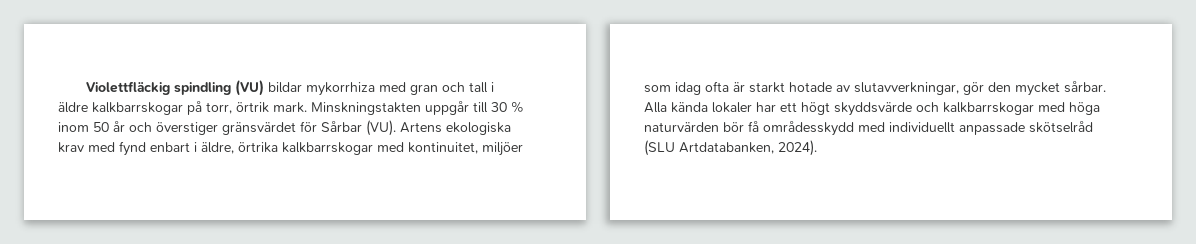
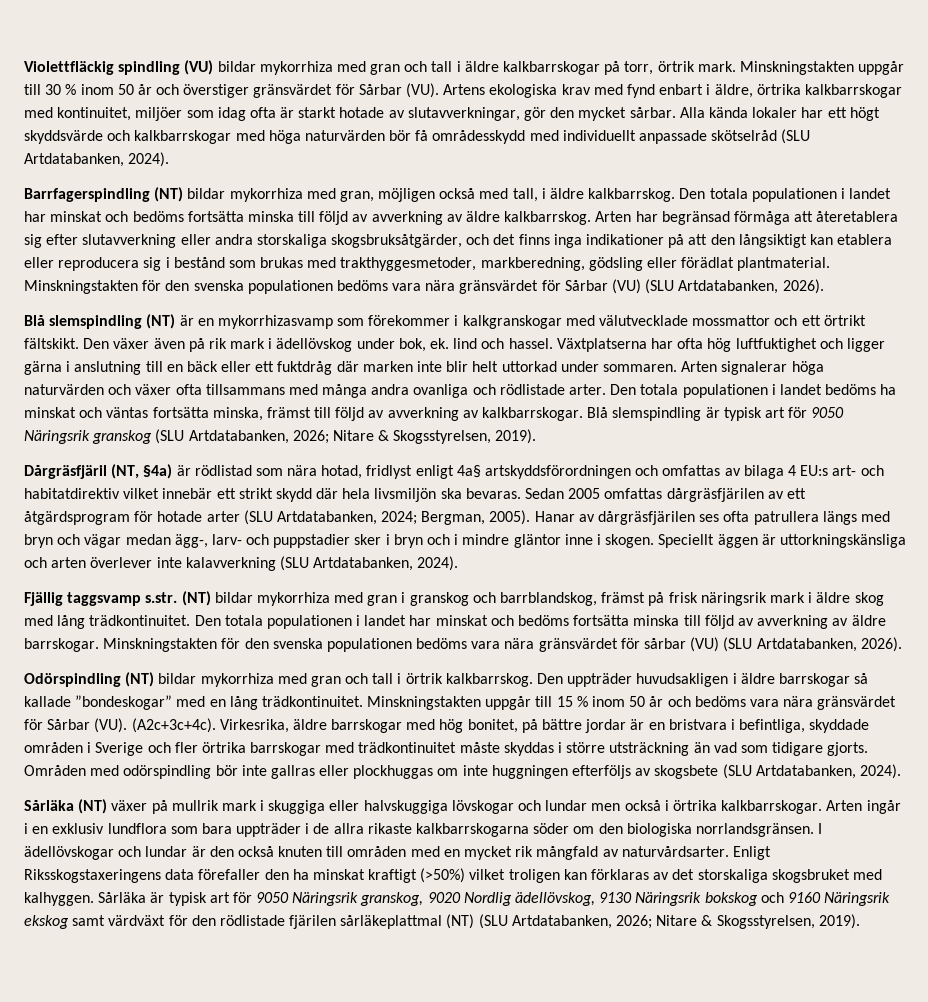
+ Barrfagerspindling (NT) bildar mykorrhiza med gran, möjligen också med tall, i äldre kalkbarrskog. Den totala populationen i landet har minskat och bedöms fortsätta minska till följd av avverkning av äldre kalkbarrskog. Arten har begränsad förmåga att återetablera sig efter slutavverkning eller andra storskaliga skogsbruksåtgärder, och det finns inga indikationer på att den långsiktigt kan etablera eller reproducera sig i bestånd som brukas med trakthyggesmetoder, markberedning, gödsling eller förädlat plantmaterial. Minskningstakten för den svenska populationen bedöms vara nära gränsvärdet för Sårbar (VU) (SLU Artdatabanken, 2026).
+ Blå slemspindling (NT) är en mykorrhizasvamp som förekommer i kalkgranskogar med välutvecklade mossmattor och ett örtrikt fältskikt. Den växer även på rik mark i ädellövskog under bok, ek. lind och hassel. Växtplatserna har ofta hög luftfuktighet och ligger gärna i anslutning till en bäck eller ett fuktdråg där marken inte blir helt uttorkad under sommaren. Arten signalerar höga naturvärden och växer ofta tillsammans med många andra ovanliga och rödlistade arter. Den totala populationen i landet bedöms ha minskat och väntas fortsätta minska, främst till följd av avverkning av kalkbarrskogar. Blå slemspindling är typisk art för 9050 Näringsrik granskog (SLU Artdatabanken, 2026; Nitare & Skogsstyrelsen, 2019).
+ Dårgräsfjäril (NT, §4a) är rödlistad som nära hotad, fridlyst enligt 4a§ artskyddsförordningen och omfattas av bilaga 4 EU:s art- och habitatdirektiv vilket innebär ett strikt skydd där hela livsmiljön ska bevaras. Sedan 2005 omfattas dårgräsfjärilen av ett åtgärdsprogram för hotade arter (SLU Artdatabanken, 2024; Bergman, 2005). Hanar av dårgräsfjärilen ses ofta patrullera längs med bryn och vägar medan ägg-, larv- och puppstadier sker i bryn och i mindre gläntor inne i skogen. Speciellt äggen är uttorkningskänsliga och arten överlever inte kalavverkning (SLU Artdatabanken, 2024).
+ Fjällig taggsvamp s.str. (NT) bildar mykorrhiza med gran i granskog och barrblandskog, främst på frisk näringsrik mark i äldre skog med lång trädkontinuitet. Den totala populationen i landet har minskat och bedöms fortsätta minska till följd av avverkning av äldre barrskogar. Minskningstakten för den svenska populationen bedöms vara nära gränsvärdet för sårbar (VU) (SLU Artdatabanken, 2026).
+ Odörspindling (NT) bildar mykorrhiza med gran och tall i örtrik kalkbarrskog. Den uppträder huvudsakligen i äldre barrskogar så kallade ”bondeskogar” med en lång trädkontinuitet. Minskningstakten uppgår till 15 % inom 50 år och bedöms vara nära gränsvärdet för Sårbar (VU). (A2c+3c+4c). Virkesrika, äldre barrskogar med hög bonitet, på bättre jordar är en bristvara i befintliga, skyddade områden i Sverige och fler örtrika barrskogar med trädkontinuitet måste skyddas i större utsträckning än vad som tidigare gjorts. Områden med odörspindling bör inte gallras eller plockhuggas om inte huggningen efterföljs av skogsbete (SLU Artdatabanken, 2024).
+ Sårläka (NT) växer på mullrik mark i skuggiga eller halvskuggiga lövskogar och lundar men också i örtrika kalkbarrskogar. Arten ingår i en exklusiv lundflora som bara uppträder i de allra rikaste kalkbarrskogarna söder om den biologiska norrlandsgränsen. I ädellövskogar och lundar är den också knuten till områden med en mycket rik mångfald av naturvårdsarter. Enligt Riksskogstaxeringens data förefaller den ha minskat kraftigt (>50%) vilket troligen kan förklaras av det storskaliga skogsbruket med kalhyggen. Sårläka är typisk art för 9050 Näringsrik granskog, 9020 Nordlig ädellövskog, 9130 Näringsrik bokskog och 9160 Näringsrik ekskog samt värdväxt för den rödlistade fjärilen sårläkeplattmal (NT) (SLU Artdatabanken, 2026; Nitare & Skogsstyrelsen, 2019).

